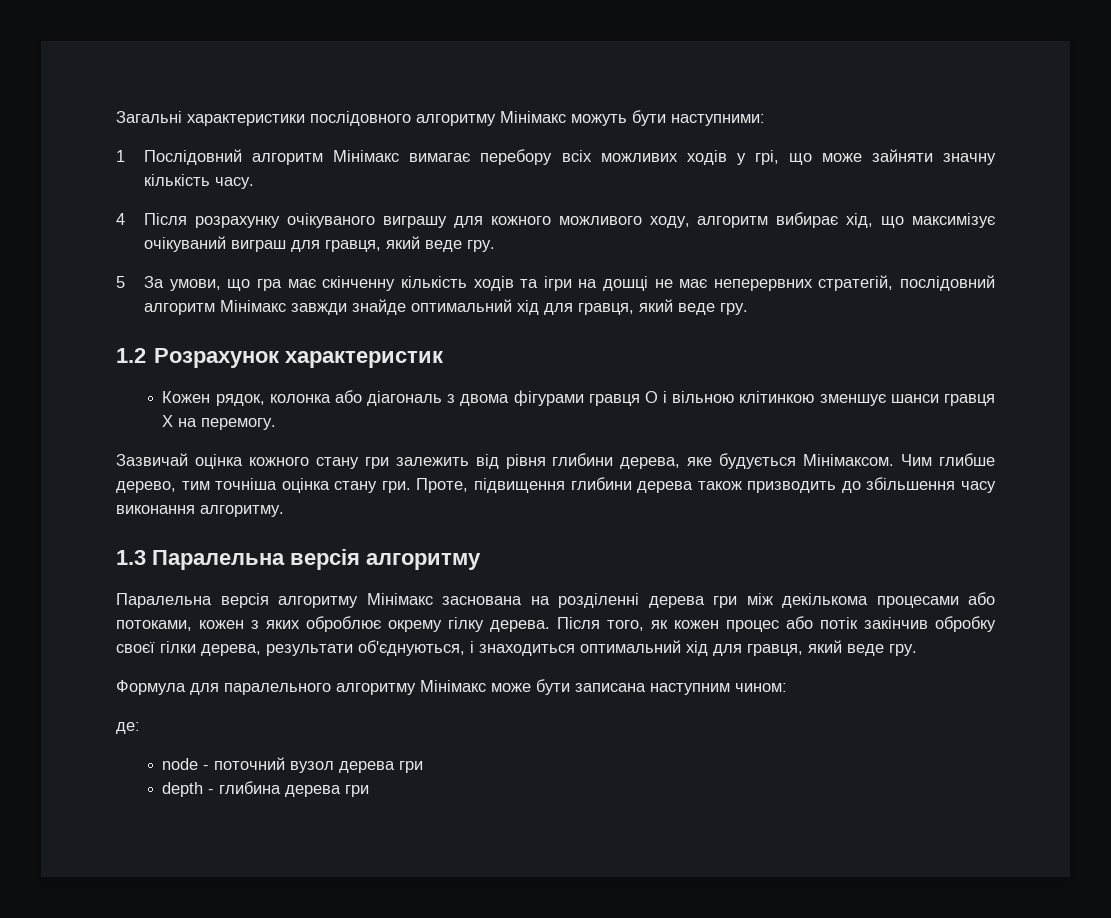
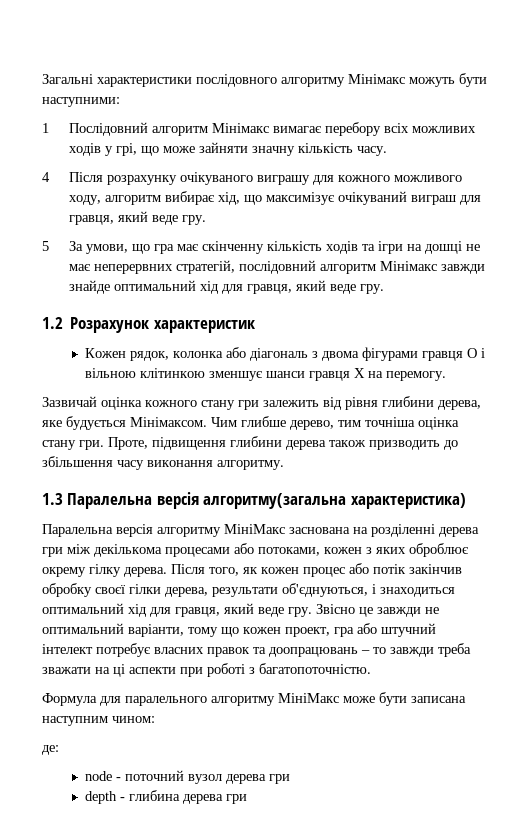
- 1.3 Паралельна версія алгоритму
- Паралельна версія алгоритму Мінімакс заснована на розділенні дерева гри між декількома процесами або потоками, кожен з яких оброблює окрему гілку дерева.
+ 1.3 Паралельна версія алгоритму(загальна характеристика)
+ Паралельна версія алгоритму МініМакс заснована на розділенні дерева гри між декількома процесами або потоками, кожен з яких оброблює окрему гілку дерева.
+ Звісно це завжди не оптимальний варіанти, тому що кожен проект, гра або штучний інтелект потребує власних правок та доопрацювань – то завжди треба зважати на ці аспекти при роботі з багатопоточністю.
- Формула для паралельного алгоритму Мінімакс може бути записана наступним чином:
+ Формула для паралельного алгоритму МініМакс може бути записана наступним чином:

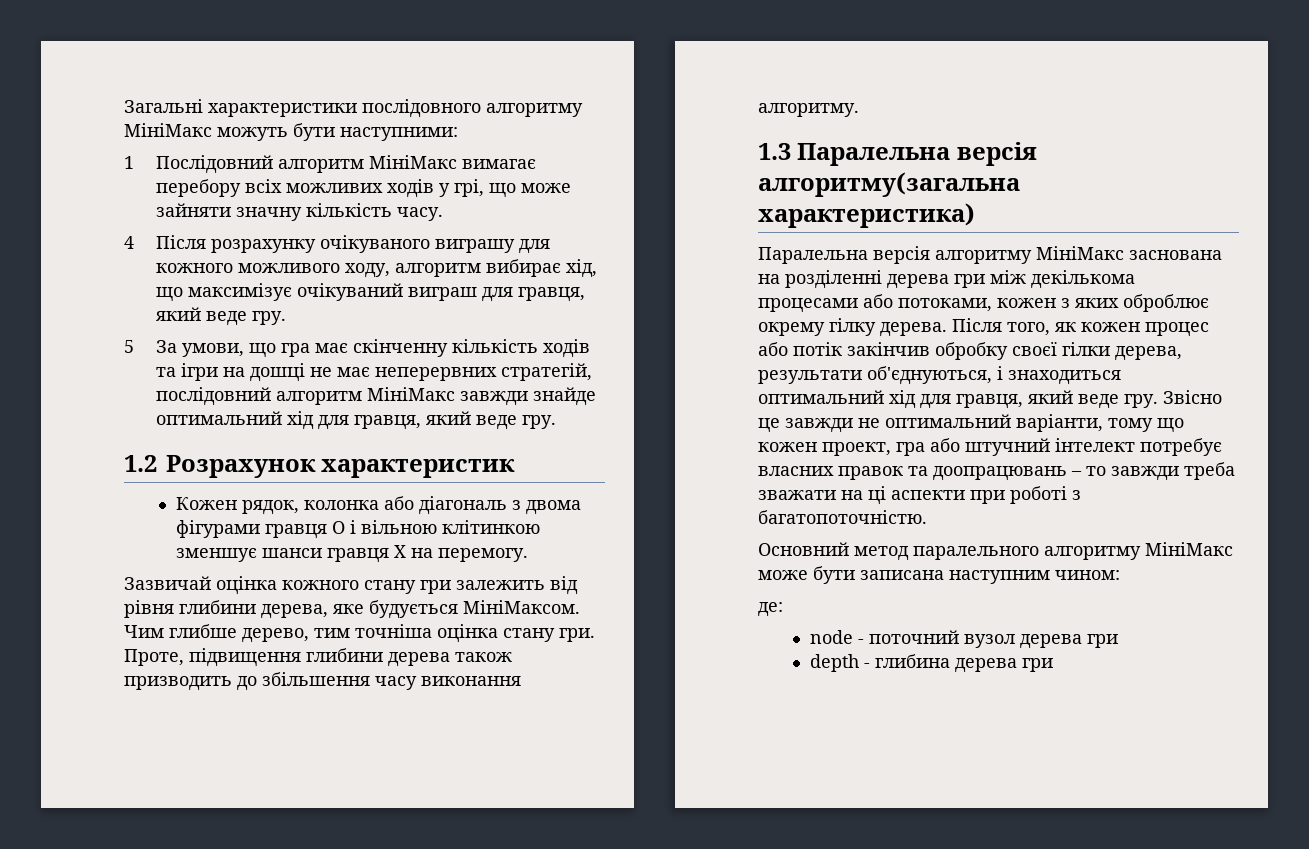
- Загальні характеристики послідовного алгоритму Мінімакс можуть бути наступними:
+ Загальні характеристики послідовного алгоритму МініМакс можуть бути наступними:
- 1 Послідовний алгоритм Мінімакс вимагає перебору всіх можливих ходів у грі, що може зайняти значну кількість часу.
+ 1 Послідовний алгоритм МініМакс вимагає перебору всіх можливих ходів у грі, що може зайняти значну кількість часу.
- 5 За умови, що гра має скінченну кількість ходів та ігри на дошці не має неперервних стратегій, послідовний алгоритм Мінімакс завжди знайде оптимальний хід для гравця, який веде гру.
+ 5 За умови, що гра має скінченну кількість ходів та ігри на дошці не має неперервних стратегій, послідовний алгоритм МініМакс завжди знайде оптимальний хід для гравця, який веде гру.
- Зазвичай оцінка кожного стану гри залежить від рівня глибини дерева, яке будується Мінімаксом.
+ Зазвичай оцінка кожного стану гри залежить від рівня глибини дерева, яке будується МініМаксом.
- Формула для паралельного алгоритму МініМакс може бути записана наступним чином:
+ Основний метод паралельного алгоритму МініМакс може бути записана наступним чином:

